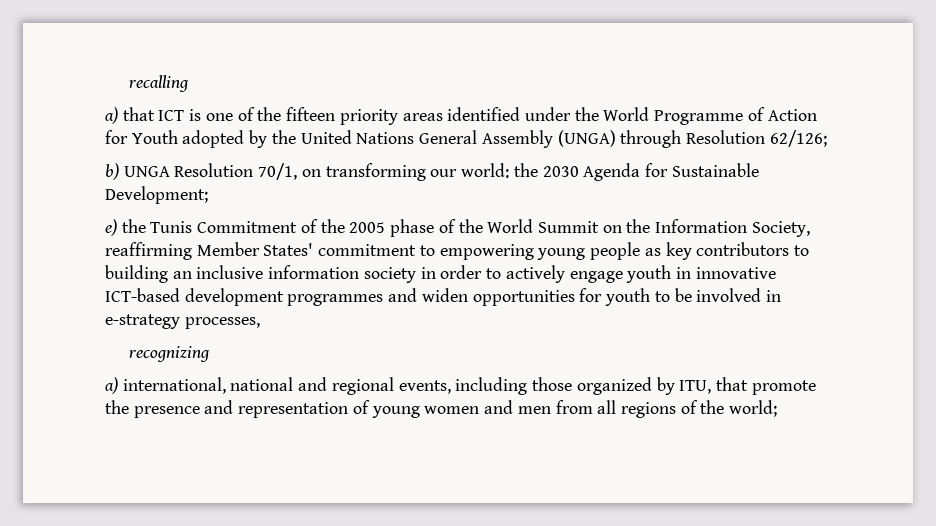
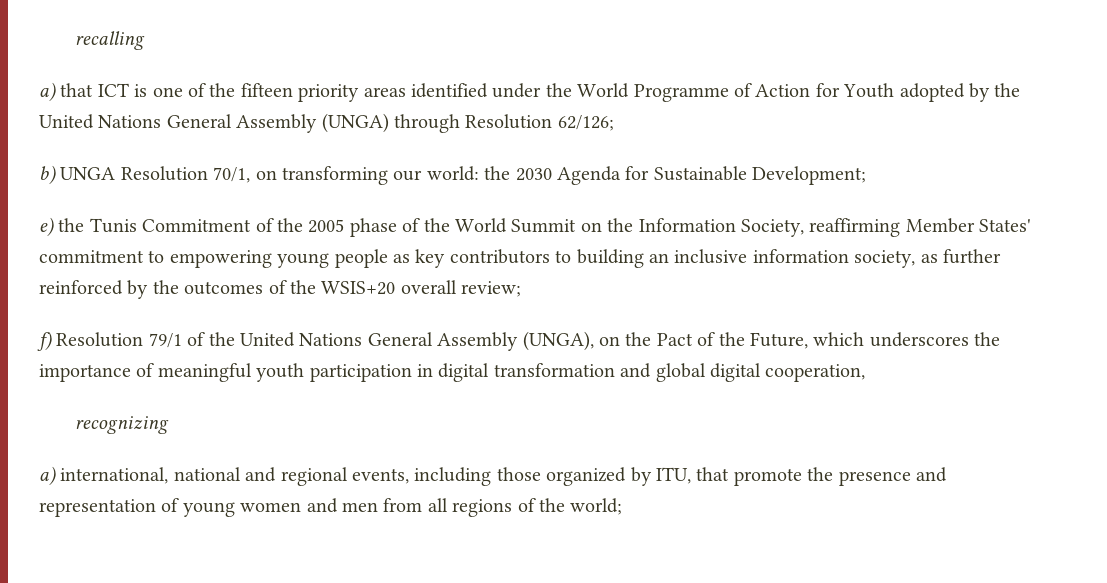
- e) the Tunis Commitment of the 2005 phase of the World Summit on the Information Society, reaffirming Member States' commitment to empowering young people as key contributors to building an inclusive information society in order to actively engage youth in innovative ICT-based development programmes and widen opportunities for youth to be involved in e-strategy processes,
+ e) the Tunis Commitment of the 2005 phase of the World Summit on the Information Society, reaffirming Member States' commitment to empowering young people as key contributors to building an inclusive information society, as further reinforced by the outcomes of the WSIS+20 overall review;
+ f) Resolution 79/1 of the United Nations General Assembly (UNGA), on the Pact of the Future, which underscores the importance of meaningful youth participation in digital transformation and global digital cooperation,

